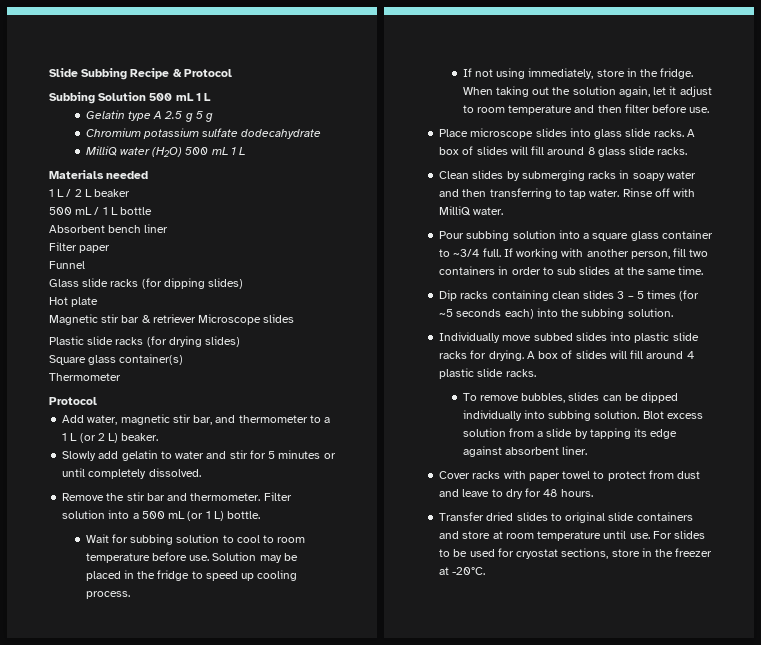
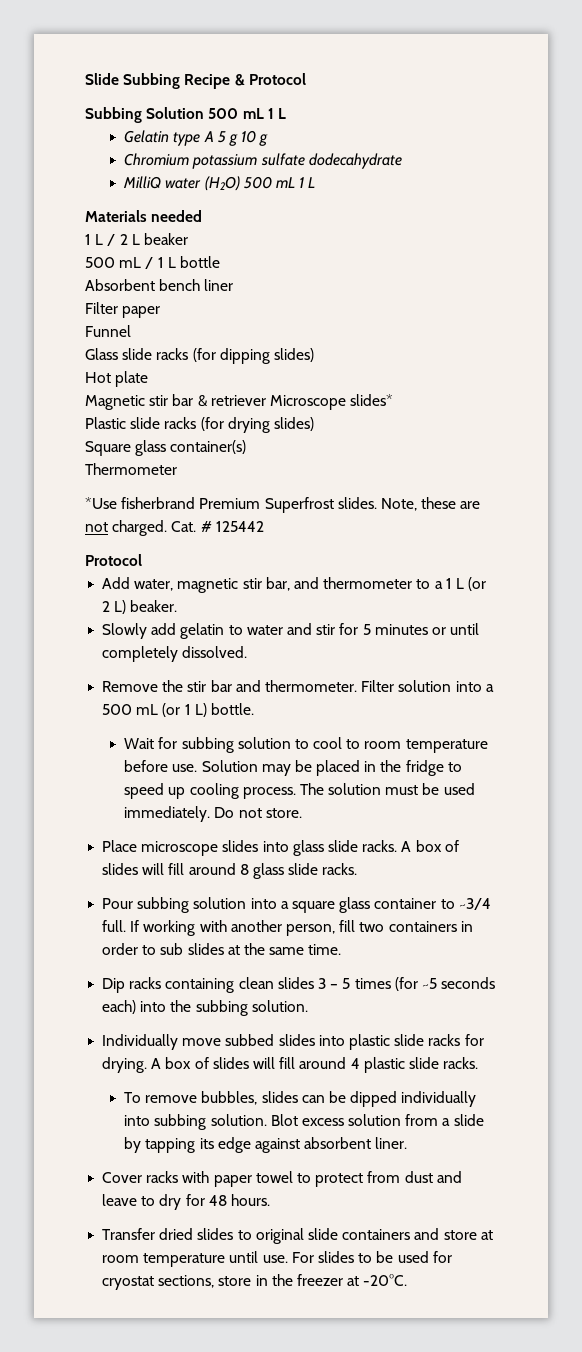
- Gelatin type A 2.5 g 5 g
+ Gelatin type A 5 g 10 g
- Magnetic stir bar & retriever Microscope slides
+ Magnetic stir bar & retriever Microscope slides*
+ *Use fisherbrand Premium Superfrost slides. Note, these are not charged. Cat. # 125442
- Solution may be placed in the fridge to speed up cooling process.
- If not using immediately, store in the fridge. When taking out the solution again, let it adjust to room temperature and then filter before use.
+ Solution may be placed in the fridge to speed up cooling process. The solution must be used immediately. Do not store.
- Clean slides by submerging racks in soapy water and then transferring to tap water. Rinse off with MilliQ water.

